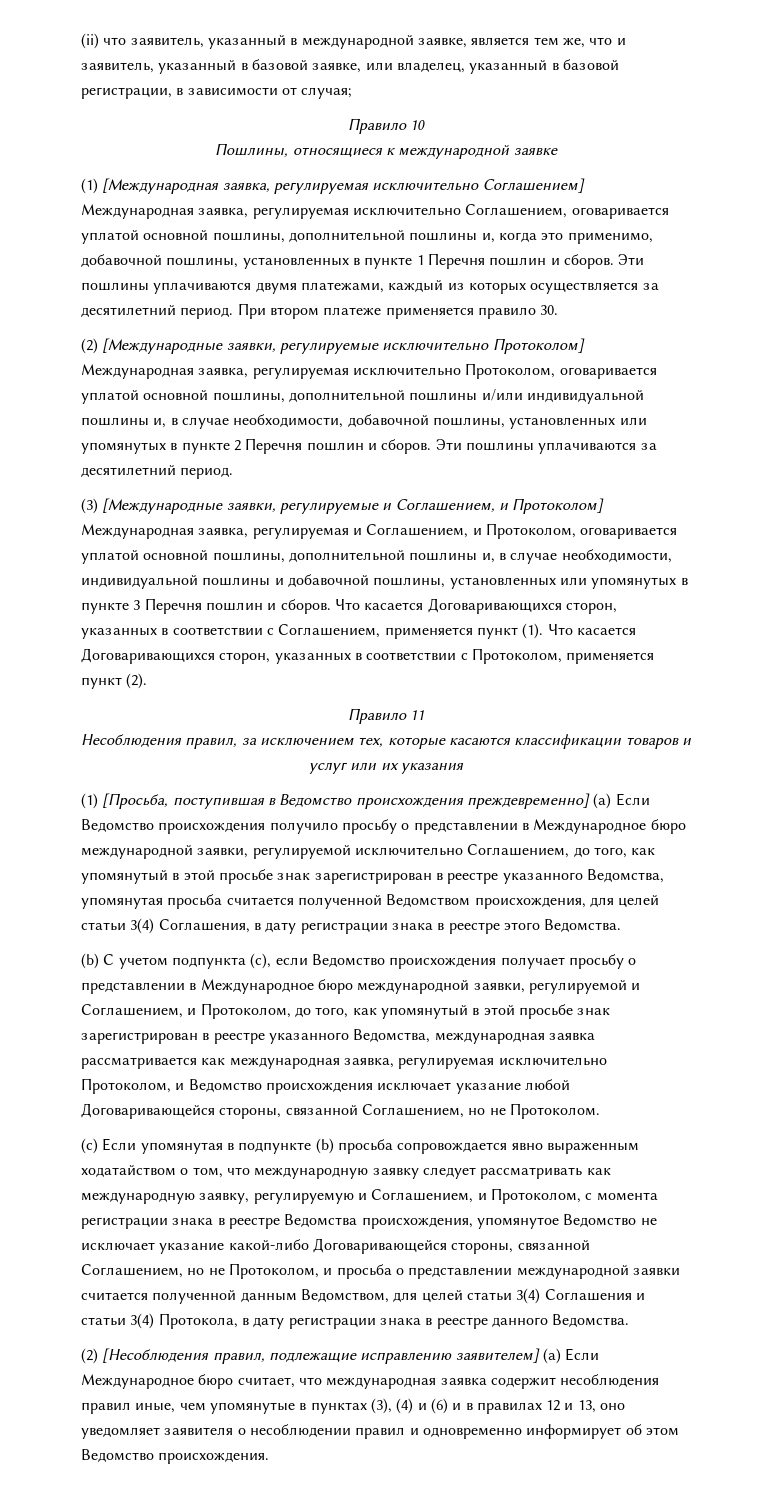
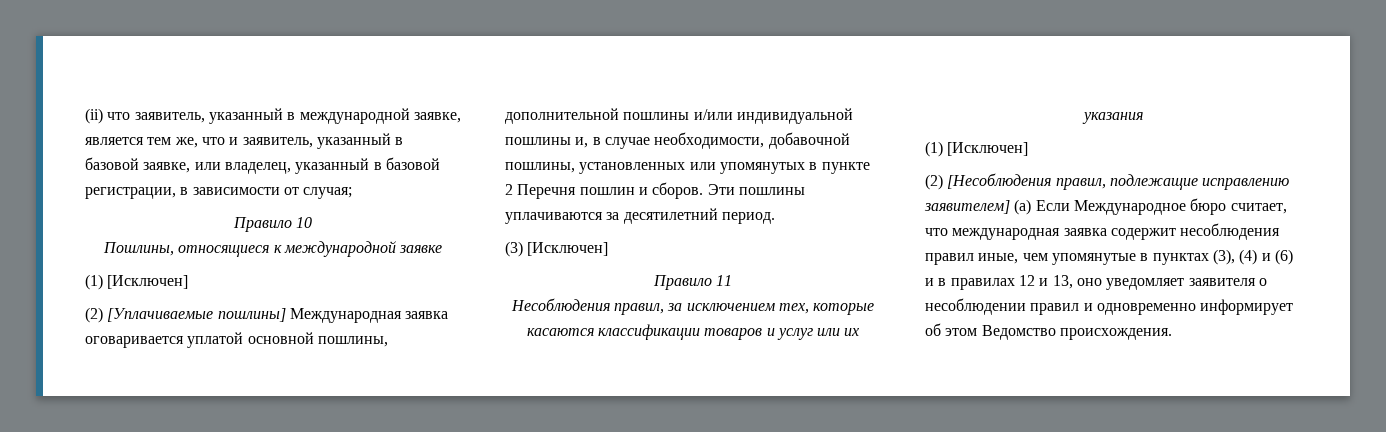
  Пошлины, относящиеся к международной заявке
- (1) [Международная заявка, регулируемая исключительно Соглашением] Международная заявка, регулируемая исключительно Соглашением, оговаривается уплатой основной пошлины, дополнительной пошлины и, когда это применимо, добавочной пошлины, установленных в пункте 1 Перечня пошлин и сборов. Эти пошлины уплачиваются двумя платежами, каждый из которых осуществляется за десятилетний период. При втором платеже применяется правило 30.
- (2) [Международные заявки, регулируемые исключительно Протоколом] Международная заявка, регулируемая исключительно Протоколом, оговаривается уплатой основной пошлины, дополнительной пошлины и/или индивидуальной пошлины и, в случае необходимости, добавочной пошлины, установленных или упомянутых в пункте 2 Перечня пошлин и сборов.
+ (1) [Исключен]
+ (2) [Уплачиваемые пошлины] Международная заявка оговаривается уплатой основной пошлины, дополнительной пошлины и/или индивидуальной пошлины и, в случае необходимости, добавочной пошлины, установленных или упомянутых в пункте 2 Перечня пошлин и сборов.
- (3) [Международные заявки, регулируемые и Соглашением, и Протоколом] Международная заявка, регулируемая и Соглашением, и Протоколом, оговаривается уплатой основной пошлины, дополнительной пошлины и, в случае необходимости, индивидуальной пошлины и добавочной пошлины, установленных или упомянутых в пункте 3 Перечня пошлин и сборов. Что касается Договаривающихся сторон, указанных в соответствии с Соглашением, применяется пункт (1). Что касается Договаривающихся сторон, указанных в соответствии с Протоколом, применяется пункт (2).
+ (3) [Исключен]
  Несоблюдения правил, за исключением тех, которые касаются классификации товаров и услуг или их указания
- (1) [Просьба, поступившая в Ведомство происхождения преждевременно] (а) Если Ведомство происхождения получило просьбу о представлении в Международное бюро международной заявки, регулируемой исключительно Соглашением, до того, как упомянутый в этой просьбе знак зарегистрирован в реестре указанного Ведомства, упомянутая просьба считается полученной Ведомством происхождения, для целей статьи 3(4) Соглашения, в дату регистрации знака в реестре этого Ведомства.
- (b) С учетом подпункта (с), если Ведомство происхождения получает просьбу о представлении в Международное бюро международной заявки, регулируемой и Соглашением, и Протоколом, до того, как упомянутый в этой просьбе знак зарегистрирован в реестре указанного Ведомства, международная заявка рассматривается как международная заявка, регулируемая исключительно Протоколом, и Ведомство происхождения исключает указание любой Договаривающейся стороны, связанной Соглашением, но не Протоколом.
- (с) Если упомянутая в подпункте (b) просьба сопровождается явно выраженным ходатайством о том, что международную заявку следует рассматривать как международную заявку, регулируемую и Соглашением, и Протоколом, с момента регистрации знака в реестре Ведомства происхождения, упомянутое Ведомство не исключает указание какой-либо Договаривающейся стороны, связанной Соглашением, но не Протоколом, и просьба о представлении международной заявки считается полученной данным Ведомством, для целей статьи 3(4) Соглашения и статьи 3(4) Протокола, в дату регистрации знака в реестре данного Ведомства.
+ (1) [Исключен]

